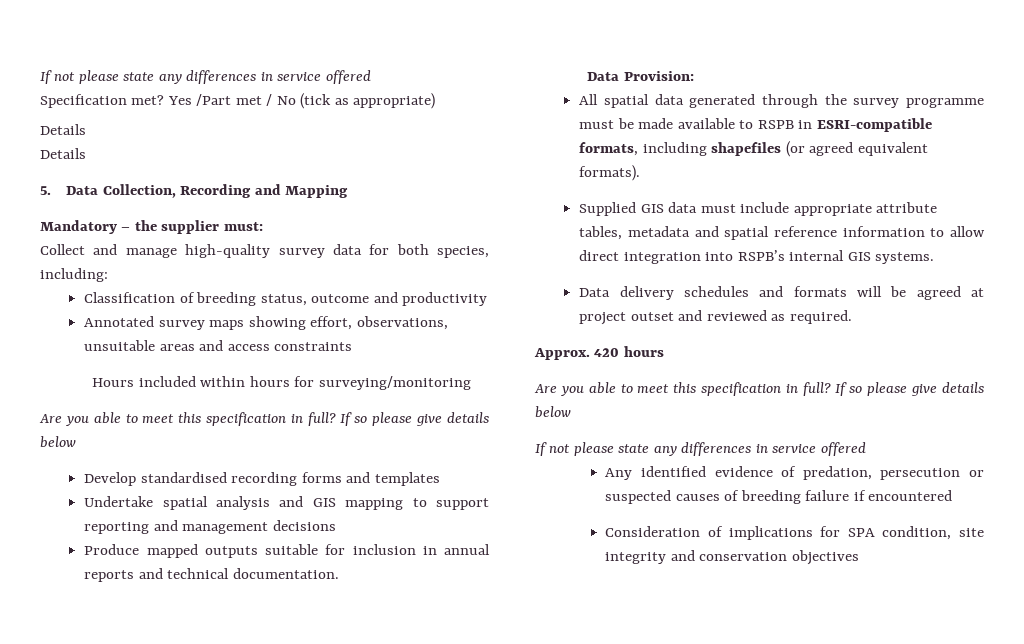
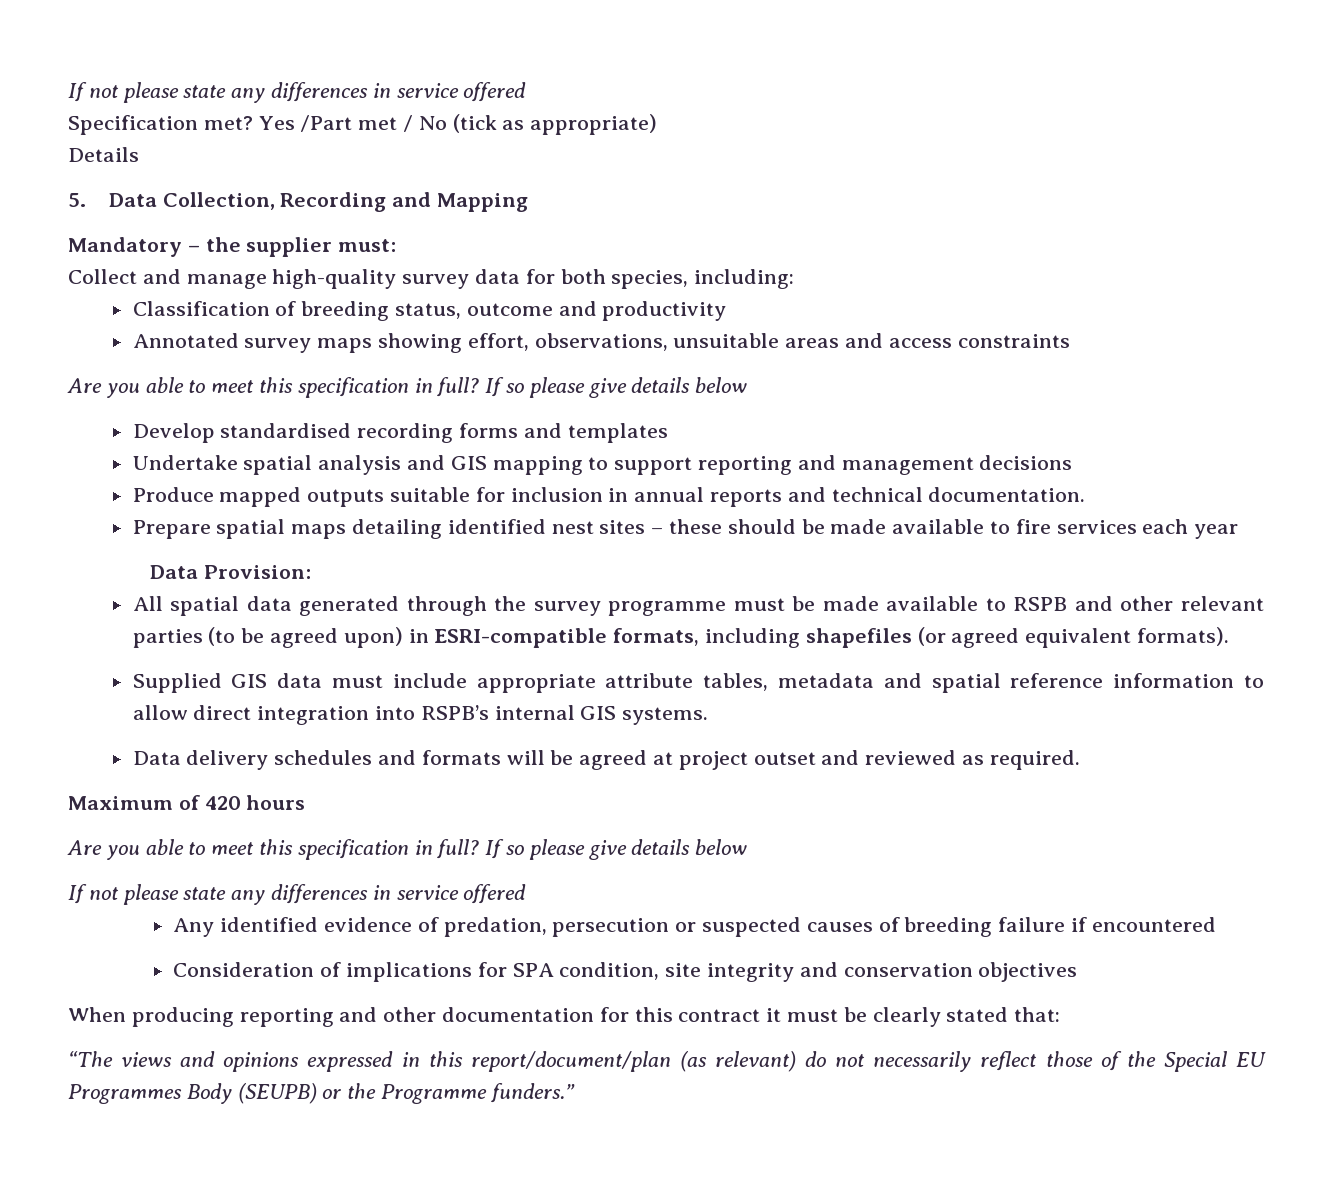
  Yes /Part met / No (tick as appropriate)
- Details
- Hours included within hours for surveying/monitoring
+ Prepare spatial maps detailing identified nest sites – these should be made available to fire services each year
- All spatial data generated through the survey programme must be made available to RSPB in ESRI-compatible formats, including shapefiles (or agreed equivalent formats).
+ All spatial data generated through the survey programme must be made available to RSPB and other relevant parties (to be agreed upon) in ESRI-compatible formats, including shapefiles (or agreed equivalent formats).
- Approx. 420 hours
+ Maximum of 420 hours
+ When producing reporting and other documentation for this contract it must be clearly stated that:
+ “The views and opinions expressed in this report/document/plan (as relevant) do not necessarily reflect those of the Special EU Programmes Body (SEUPB) or the Programme funders.”

